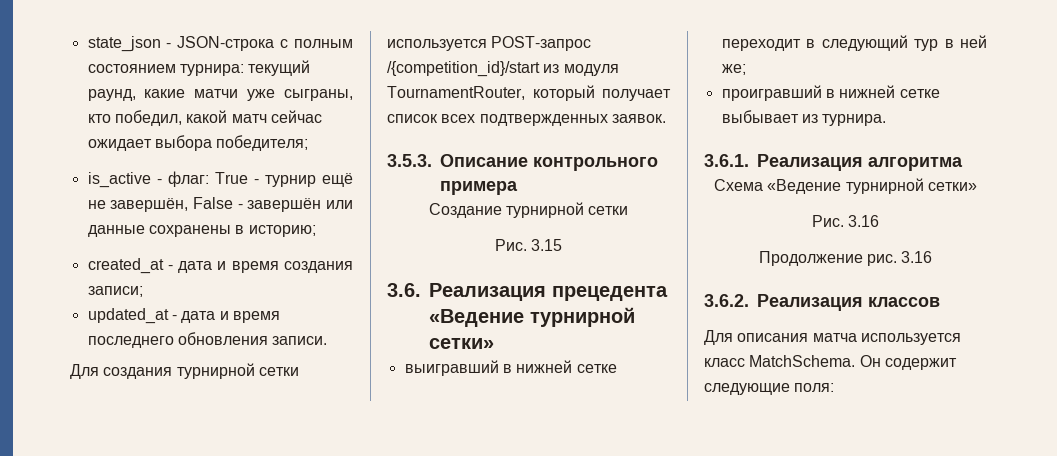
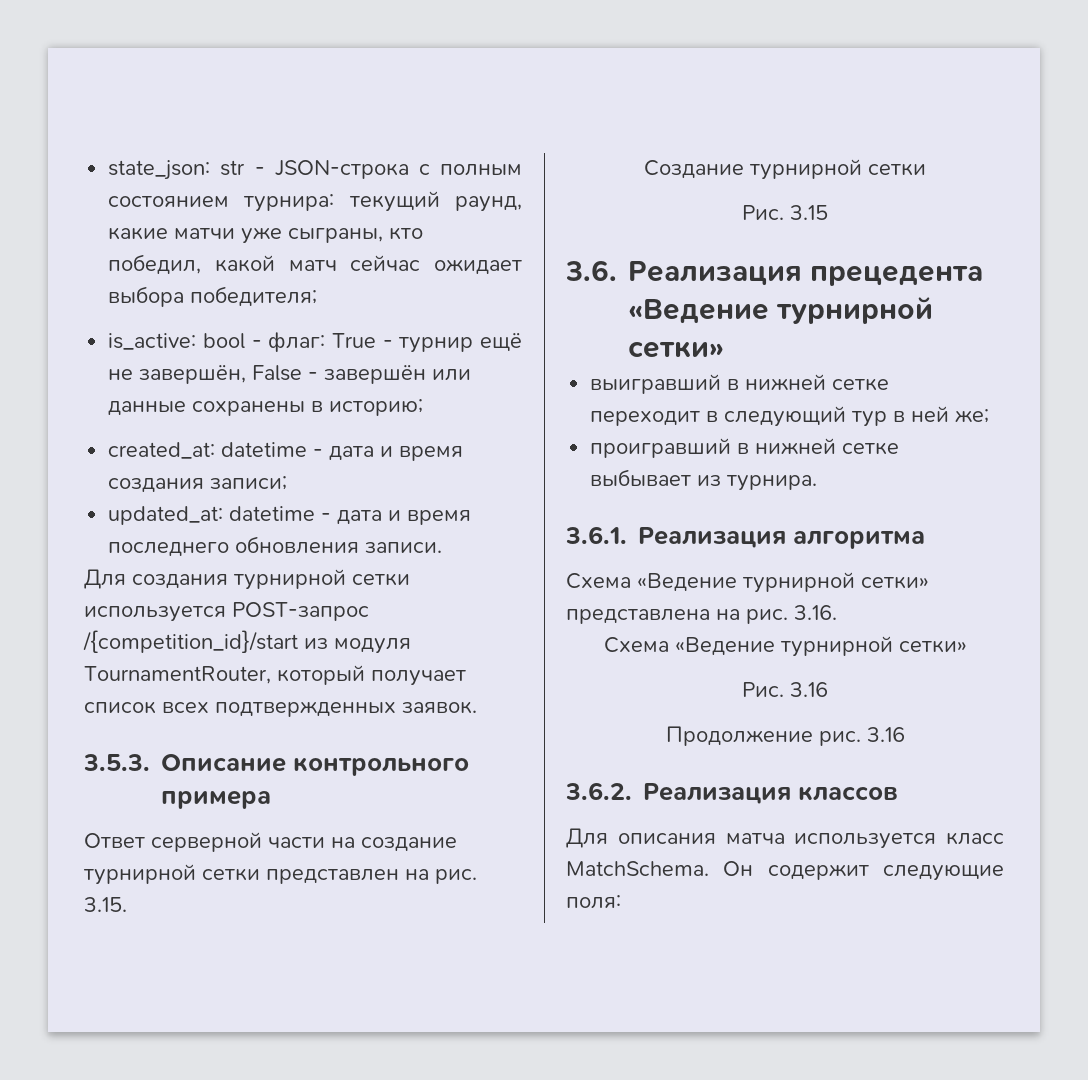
- state_json - JSON-строка с полным состоянием турнира: текущий раунд, какие матчи уже сыграны, кто победил, какой матч сейчас ожидает выбора победителя;
+ state_json: str - JSON-строка с полным состоянием турнира: текущий раунд, какие матчи уже сыграны, кто победил, какой матч сейчас ожидает выбора победителя;
- is_active - флаг: True - турнир ещё не завершён, False - завершён или данные сохранены в историю;
+ is_active: bool - флаг: True - турнир ещё не завершён, False - завершён или данные сохранены в историю;
- created_at - дата и время создания записи;
+ created_at: datetime - дата и время создания записи;
- updated_at - дата и время последнего обновления записи.
+ updated_at: datetime - дата и время последнего обновления записи.
+ Ответ серверной части на создание турнирной сетки представлен на рис. 3.15.
+ Схема «Ведение турнирной сетки» представлена на рис. 3.16.

